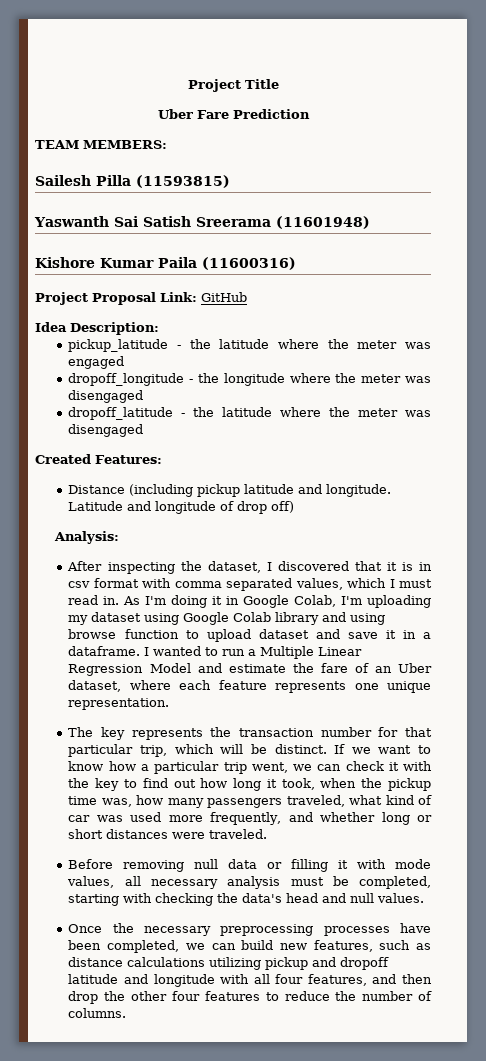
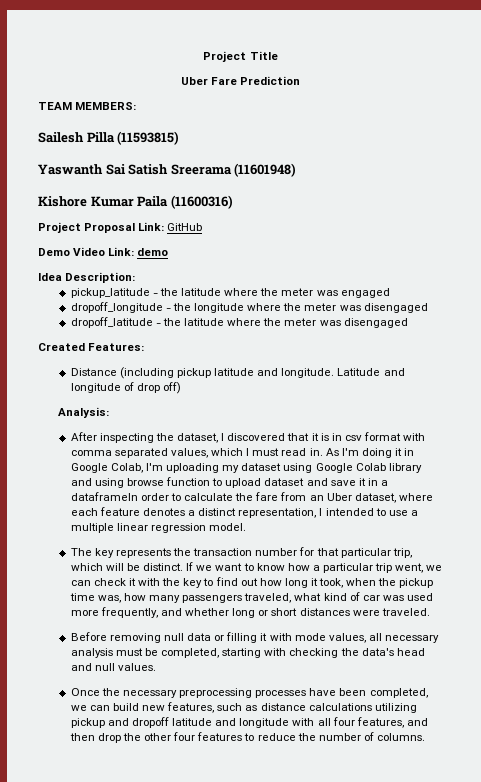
+ Demo Video Link: demo
- As I'm doing it in Google Colab, I'm uploading my dataset using Google Colab library and using browse function to upload dataset and save it in a dataframe. I wanted to run a Multiple Linear Regression Model and estimate the fare of an Uber dataset, where each feature represents one unique representation.
+ As I'm doing it in Google Colab, I'm uploading my dataset using Google Colab library and using browse function to upload dataset and save it in a dataframeIn order to calculate the fare from an Uber dataset, where each feature denotes a distinct representation, I intended to use a multiple linear regression model.

